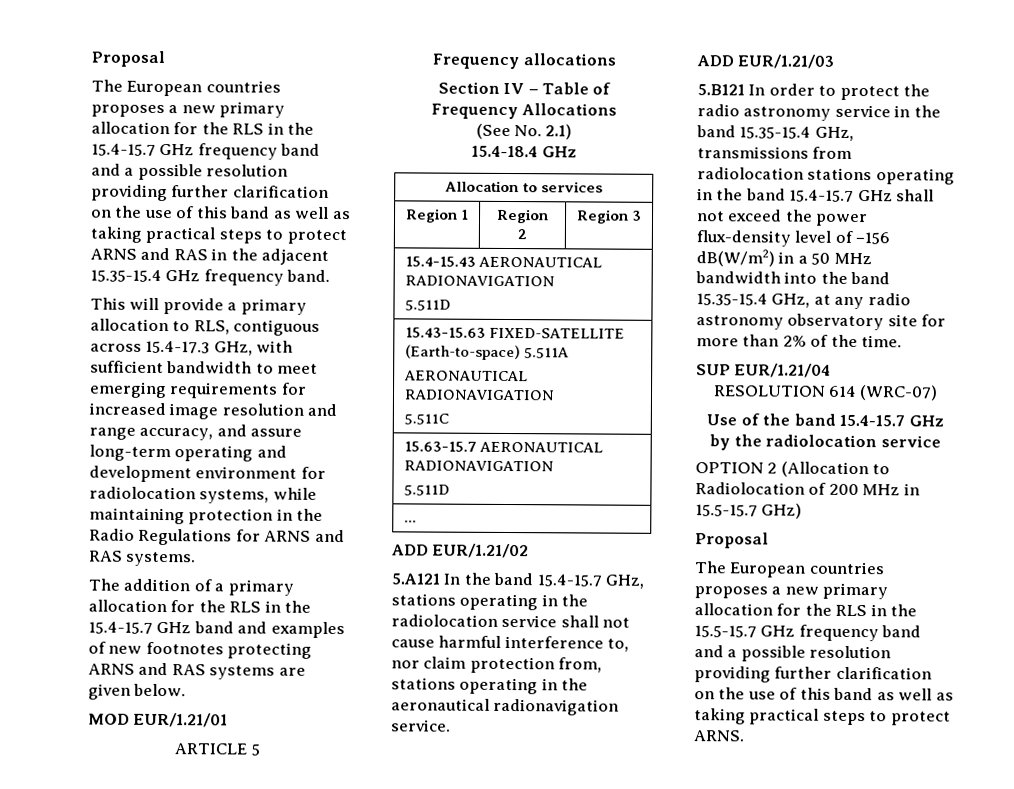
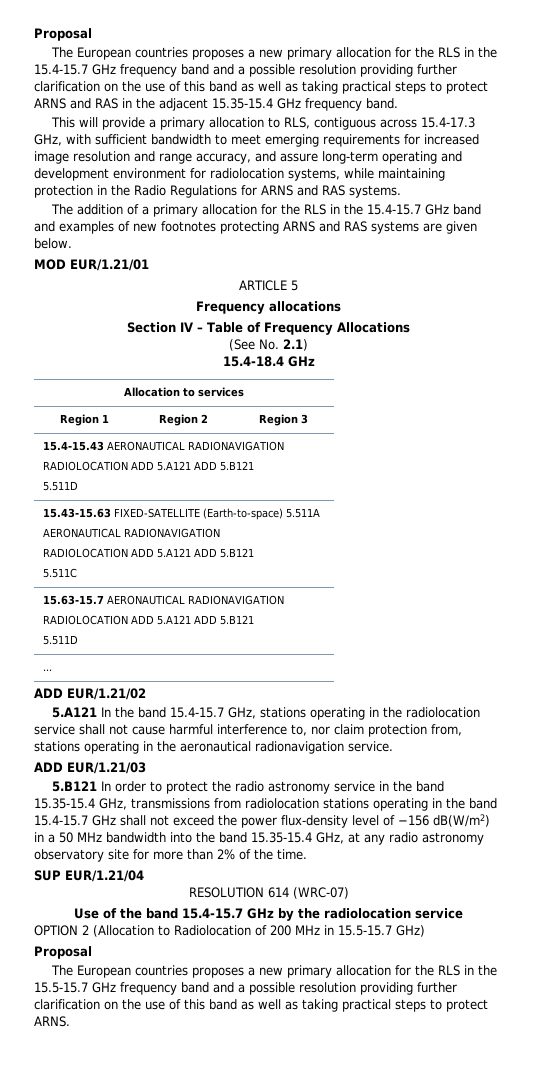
  15.4-15.43 AERONAUTICAL RADIONAVIGATION
+ RADIOLOCATION ADD 5.A121 ADD 5.B121
  15.43-15.63 FIXED-SATELLITE (Earth-to-space) 5.511A
  AERONAUTICAL RADIONAVIGATION
+ RADIOLOCATION ADD 5.A121 ADD 5.B121
  15.63-15.7 AERONAUTICAL RADIONAVIGATION
+ RADIOLOCATION ADD 5.A121 ADD 5.B121

